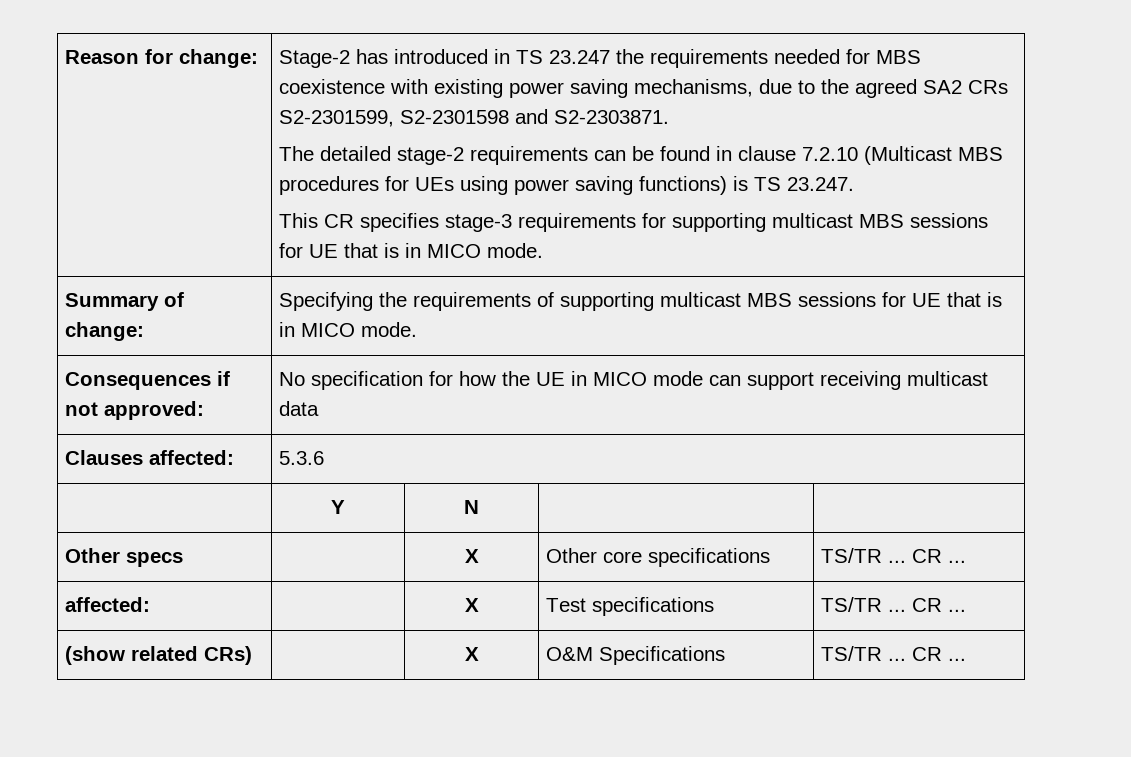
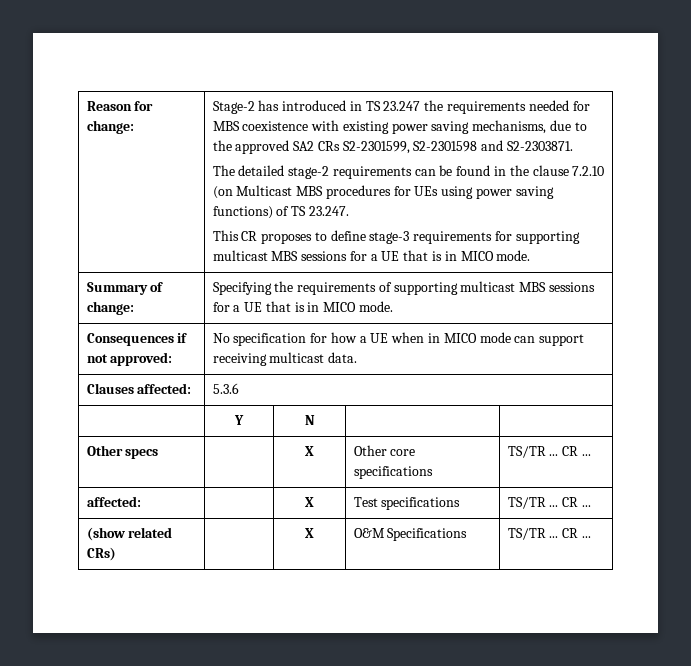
- Stage-2 has introduced in TS 23.247 the requirements needed for MBS coexistence with existing power saving mechanisms, due to the agreed SA2 CRs S2-2301599, S2-2301598 and S2-2303871.
+ Stage-2 has introduced in TS 23.247 the requirements needed for MBS coexistence with existing power saving mechanisms, due to the approved SA2 CRs S2-2301599, S2-2301598 and S2-2303871.
- The detailed stage-2 requirements can be found in clause 7.2.10 (Multicast MBS procedures for UEs using power saving functions) is TS 23.247.
+ The detailed stage-2 requirements can be found in the clause 7.2.10 (on Multicast MBS procedures for UEs using power saving functions) of TS 23.247.
- This CR specifies stage-3 requirements for supporting multicast MBS sessions for UE that is in MICO mode.
+ This CR proposes to define stage-3 requirements for supporting multicast MBS sessions for a UE that is in MICO mode.
- Summary of change: | Specifying the requirements of supporting multicast MBS sessions for UE that is in MICO mode.
+ Summary of change: | Specifying the requirements of supporting multicast MBS sessions for a UE that is in MICO mode.
- Consequences if not approved: | No specification for how the UE in MICO mode can support receiving multicast data
+ Consequences if not approved: | No specification for how a UE when in MICO mode can support receiving multicast data.

